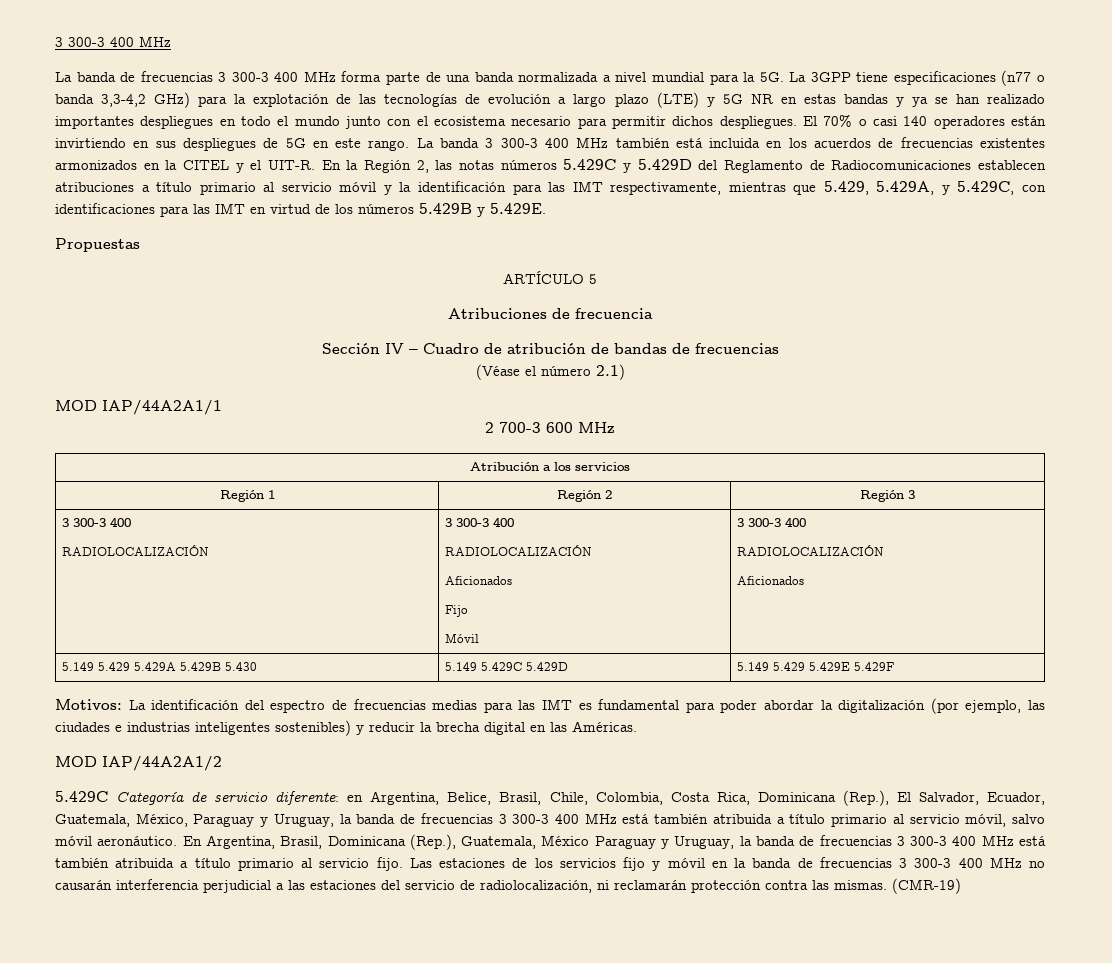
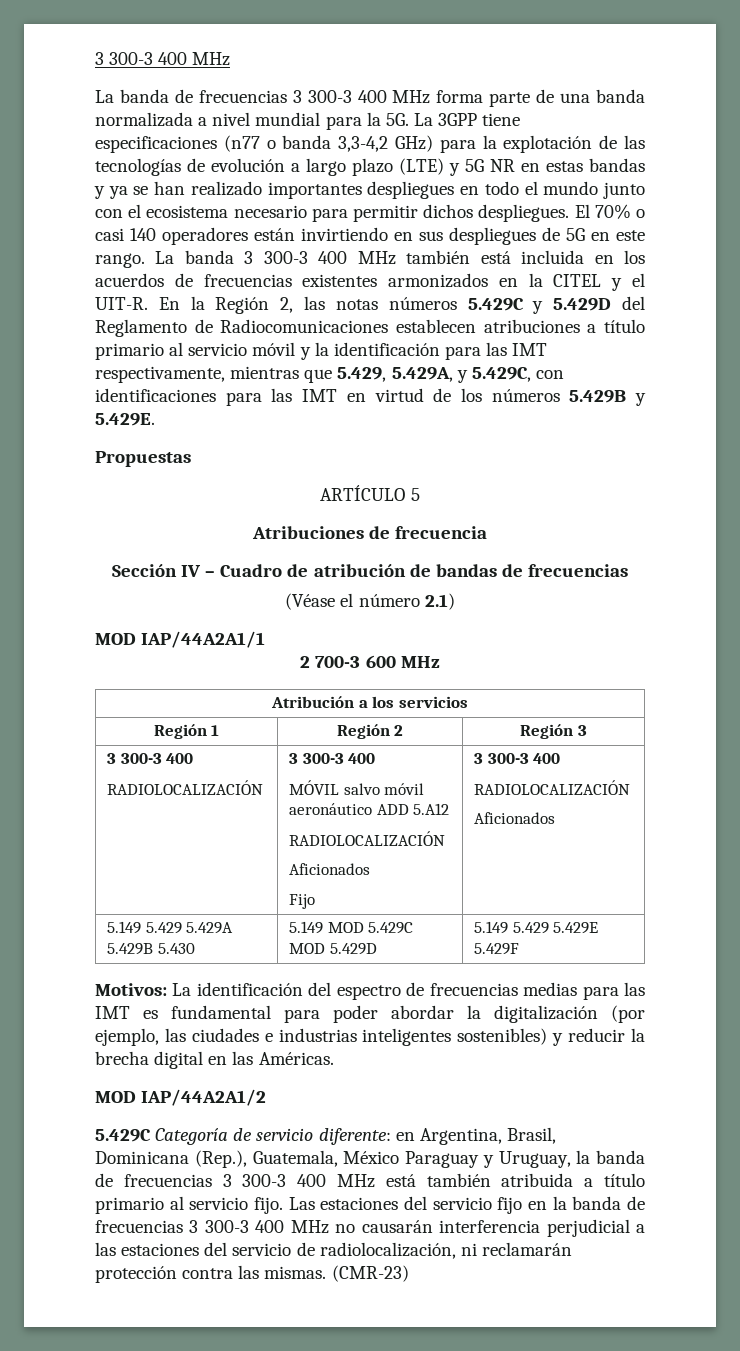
  Región 1 | Región 2 | Región 3
  3 300-3 400
  RADIOLOCALIZACIÓN | 3 300-3 400
+ MÓVIL salvo móvil aeronáutico ADD 5.A12
  RADIOLOCALIZACIÓN
  Aficionados
- Fijo
- Móvil | 3 300-3 400
+ Fijo | 3 300-3 400
- 5.149 5.429 5.429A 5.429B 5.430 | 5.149 5.429C 5.429D | 5.149 5.429 5.429E 5.429F
+ 5.149 5.429 5.429A 5.429B 5.430 | 5.149 MOD 5.429C MOD 5.429D | 5.149 5.429 5.429E 5.429F
- 5.429C Categoría de servicio diferente: en Argentina, Belice, Brasil, Chile, Colombia, Costa Rica, Dominicana (Rep.), El Salvador, Ecuador, Guatemala, México, Paraguay y Uruguay, la banda de frecuencias 3 300-3 400 MHz está también atribuida a título primario al servicio móvil, salvo móvil aeronáutico. En Argentina, Brasil, Dominicana (Rep.), Guatemala, México Paraguay y Uruguay, la banda de frecuencias 3 300-3 400 MHz está también atribuida a título primario al servicio fijo.
+ 5.429C Categoría de servicio diferente: en Argentina, Brasil, Dominicana (Rep.), Guatemala, México Paraguay y Uruguay, la banda de frecuencias 3 300-3 400 MHz está también atribuida a título primario al servicio fijo.
- Las estaciones de los servicios fijo y móvil en la banda de frecuencias 3 300-3 400 MHz no causarán interferencia perjudicial a las estaciones del servicio de radiolocalización, ni reclamarán protección contra las mismas.
+ Las estaciones del servicio fijo en la banda de frecuencias 3 300-3 400 MHz no causarán interferencia perjudicial a las estaciones del servicio de radiolocalización, ni reclamarán protección contra las mismas.
- (CMR-19)
+ (CMR-23)

